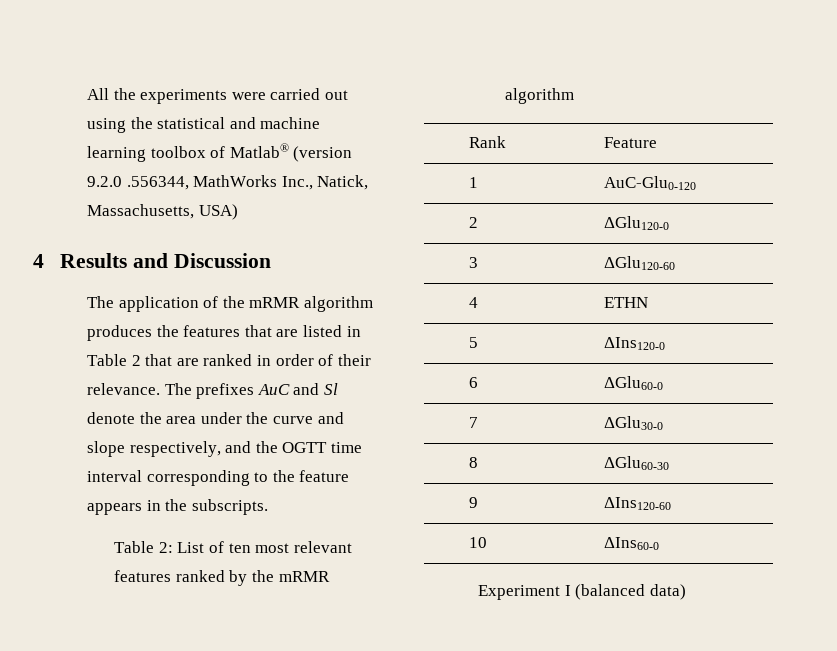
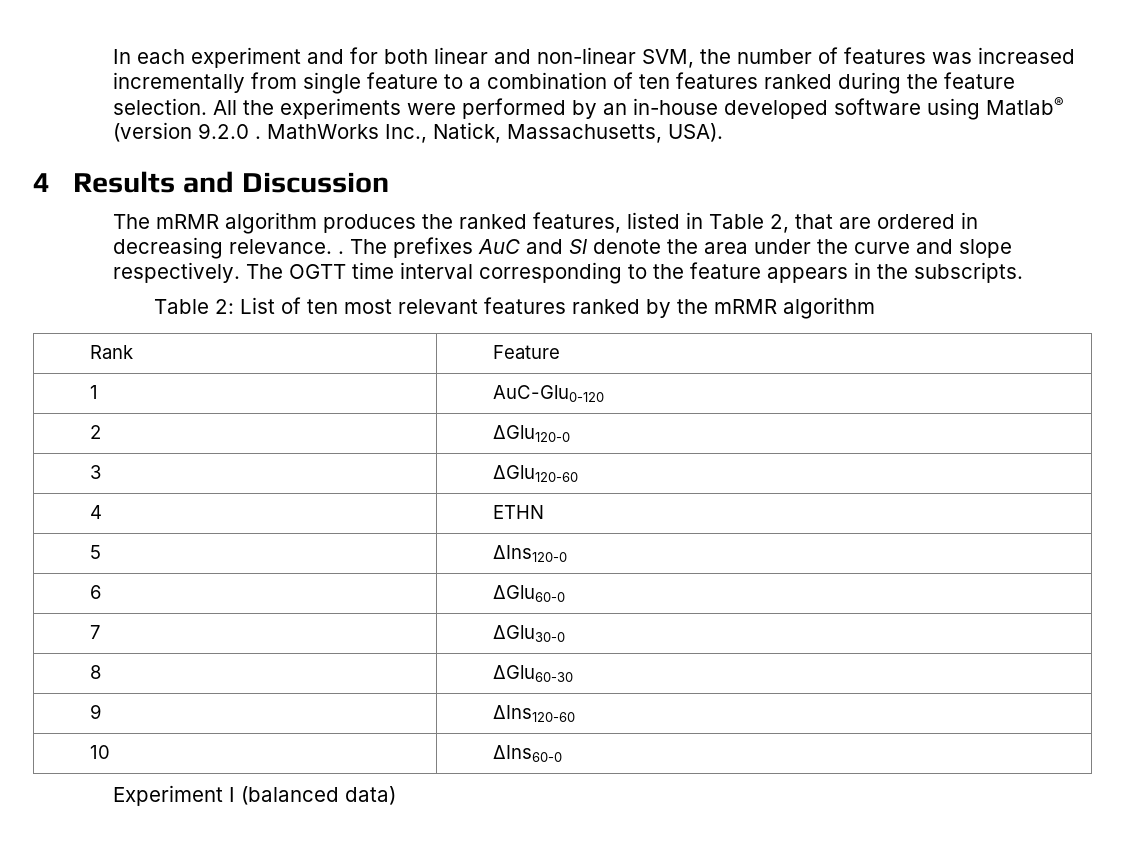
- All the experiments were carried out using the statistical and machine learning toolbox of Matlab® (version 9.2.0 .556344, MathWorks Inc., Natick, Massachusetts, USA)
+ In each experiment and for both linear and non-linear SVM, the number of features was increased incrementally from single feature to a combination of ten features ranked during the feature selection. All the experiments were performed by an in-house developed software using Matlab® (version 9.2.0 . MathWorks Inc., Natick, Massachusetts, USA).
- The application of the mRMR algorithm produces the features that are listed in Table 2 that are ranked in order of their relevance.
+ The mRMR algorithm produces the ranked features, listed in Table 2, that are ordered in decreasing relevance. .
- The prefixes AuC and Sl denote the area under the curve and slope respectively, and the OGTT time interval corresponding to the feature appears in the subscripts.
+ The prefixes AuC and Sl denote the area under the curve and slope respectively. The OGTT time interval corresponding to the feature appears in the subscripts.

